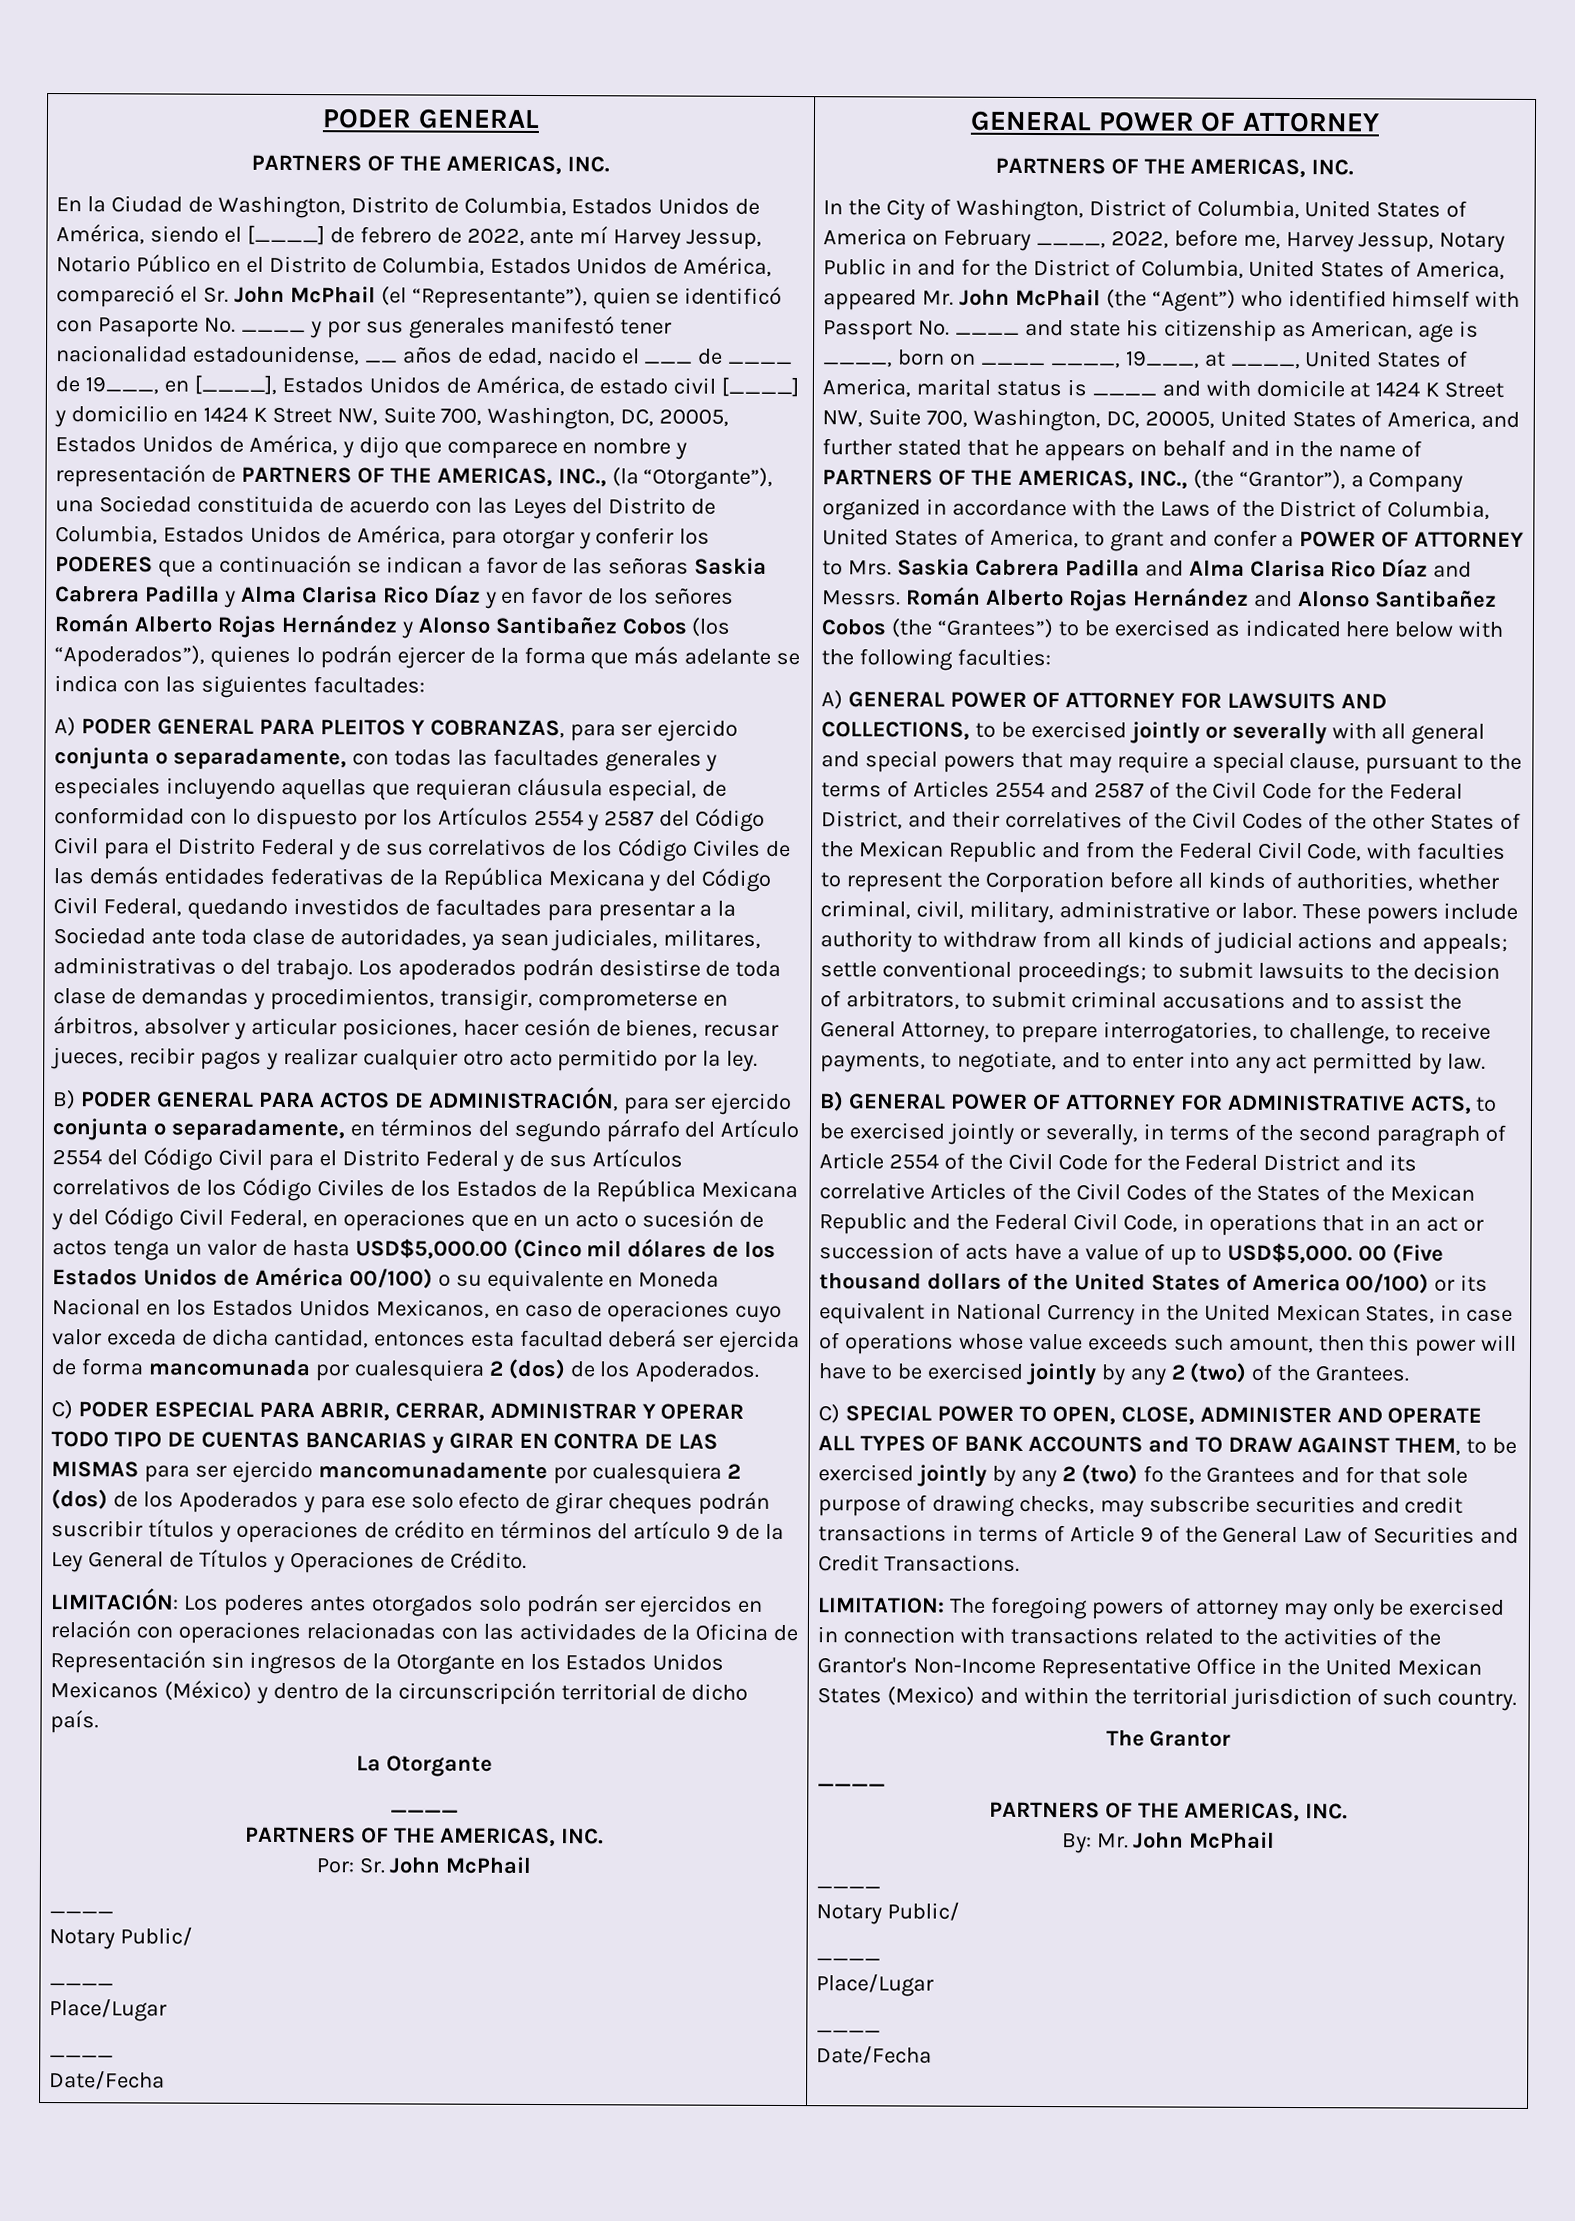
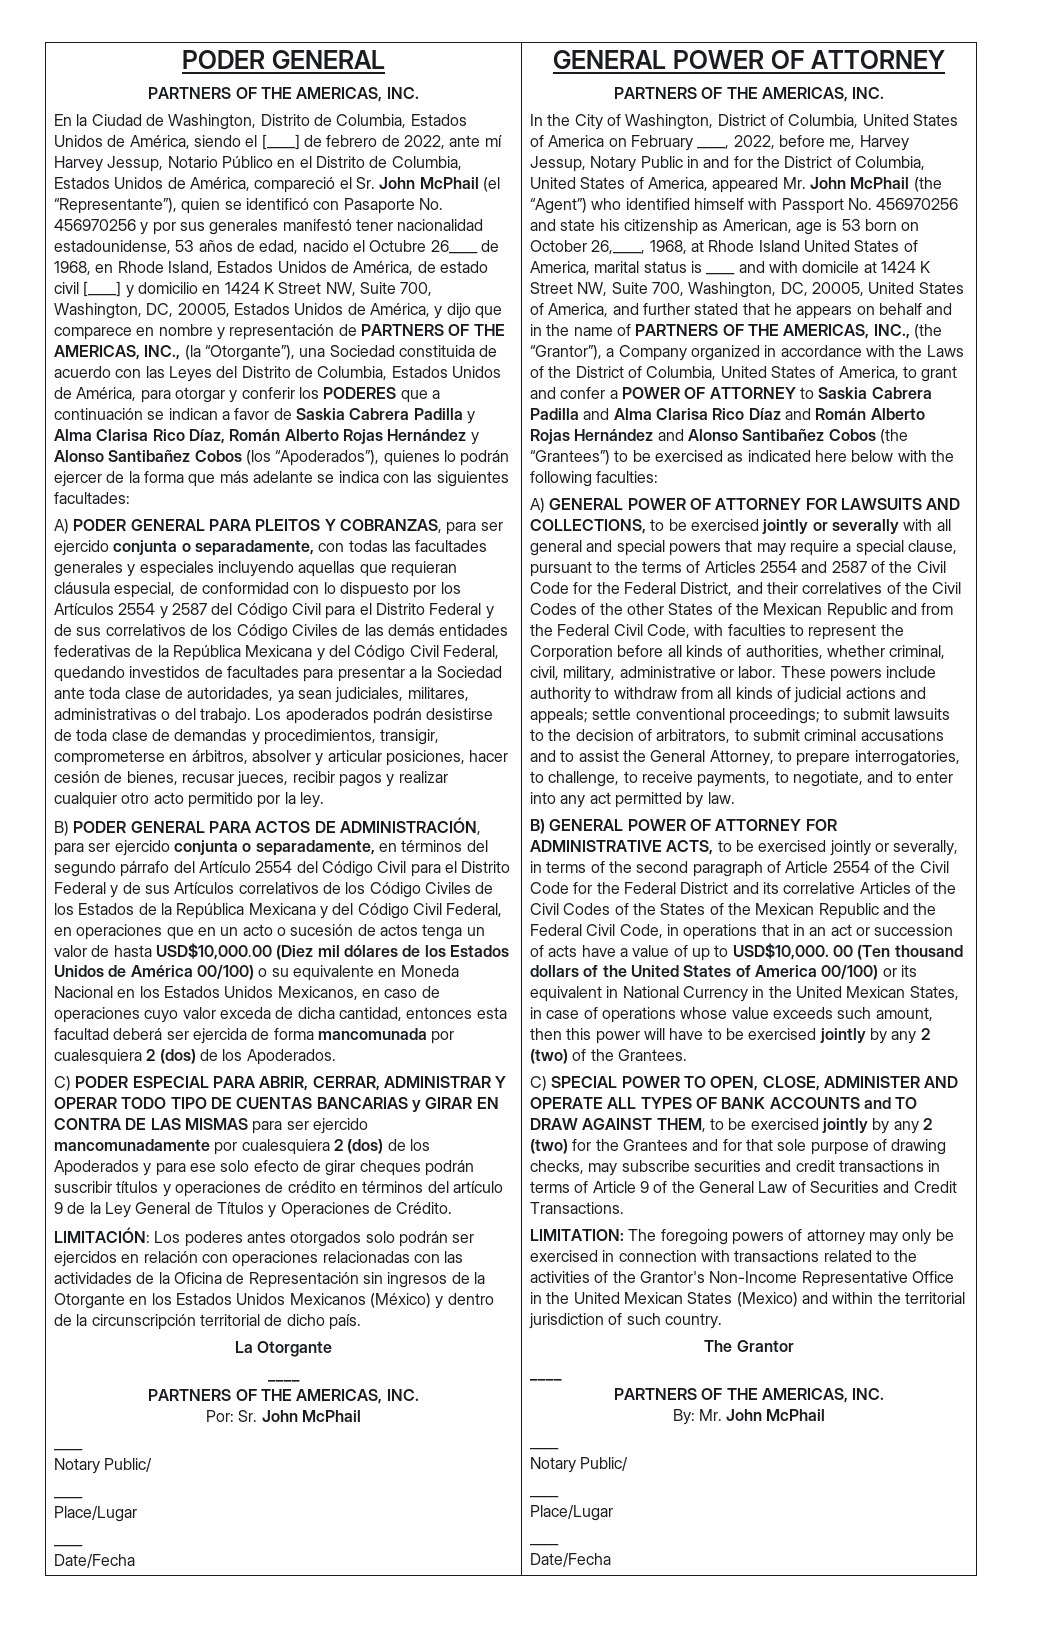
- En la Ciudad de Washington, Distrito de Columbia, Estados Unidos de América, siendo el [____] de febrero de 2022, ante mí Harvey Jessup, Notario Público en el Distrito de Columbia, Estados Unidos de América, compareció el Sr. John McPhail (el “Representante”), quien se identificó con Pasaporte No. ____ y por sus generales manifestó tener nacionalidad estadounidense, __ años de edad, nacido el ___ de ____ de 19___, en [____], Estados Unidos de América, de estado civil [____] y domicilio en 1424 K Street NW, Suite 700, Washington, DC, 20005, Estados Unidos de América, y dijo que comparece en nombre y representación de PARTNERS OF THE AMERICAS, INC., (la “Otorgante”), una Sociedad constituida de acuerdo con las Leyes del Distrito de Columbia, Estados Unidos de América, para otorgar y conferir los PODERES que a continuación se indican a favor de las señoras Saskia Cabrera Padilla y Alma Clarisa Rico Díaz y en favor de los señores Román Alberto Rojas Hernández y Alonso Santibañez Cobos (los “Apoderados”), quienes lo podrán ejercer de la forma que más adelante se indica con las siguientes facultades:
+ En la Ciudad de Washington, Distrito de Columbia, Estados Unidos de América, siendo el [____] de febrero de 2022, ante mí Harvey Jessup, Notario Público en el Distrito de Columbia, Estados Unidos de América, compareció el Sr. John McPhail (el “Representante”), quien se identificó con Pasaporte No. 456970256 y por sus generales manifestó tener nacionalidad estadounidense, 53 años de edad, nacido el Octubre 26____ de 1968, en Rhode Island, Estados Unidos de América, de estado civil [____] y domicilio en 1424 K Street NW, Suite 700, Washington, DC, 20005, Estados Unidos de América, y dijo que comparece en nombre y representación de PARTNERS OF THE AMERICAS, INC., (la “Otorgante”), una Sociedad constituida de acuerdo con las Leyes del Distrito de Columbia, Estados Unidos de América, para otorgar y conferir los PODERES que a continuación se indican a favor de Saskia Cabrera Padilla y Alma Clarisa Rico Díaz, Román Alberto Rojas Hernández y Alonso Santibañez Cobos (los “Apoderados”), quienes lo podrán ejercer de la forma que más adelante se indica con las siguientes facultades:
- B) PODER GENERAL PARA ACTOS DE ADMINISTRACIÓN, para ser ejercido conjunta o separadamente, en términos del segundo párrafo del Artículo 2554 del Código Civil para el Distrito Federal y de sus Artículos correlativos de los Código Civiles de los Estados de la República Mexicana y del Código Civil Federal, en operaciones que en un acto o sucesión de actos tenga un valor de hasta USD$5,000.00 (Cinco mil dólares de los Estados Unidos de América 00/100) o su equivalente en Moneda Nacional en los Estados Unidos Mexicanos, en caso de operaciones cuyo valor exceda de dicha cantidad, entonces esta facultad deberá ser ejercida de forma mancomunada por cualesquiera 2 (dos) de los Apoderados.
+ B) PODER GENERAL PARA ACTOS DE ADMINISTRACIÓN, para ser ejercido conjunta o separadamente, en términos del segundo párrafo del Artículo 2554 del Código Civil para el Distrito Federal y de sus Artículos correlativos de los Código Civiles de los Estados de la República Mexicana y del Código Civil Federal, en operaciones que en un acto o sucesión de actos tenga un valor de hasta USD$10,000.00 (Diez mil dólares de los Estados Unidos de América 00/100) o su equivalente en Moneda Nacional en los Estados Unidos Mexicanos, en caso de operaciones cuyo valor exceda de dicha cantidad, entonces esta facultad deberá ser ejercida de forma mancomunada por cualesquiera 2 (dos) de los Apoderados.
- In the City of Washington, District of Columbia, United States of America on February ____, 2022, before me, Harvey Jessup, Notary Public in and for the District of Columbia, United States of America, appeared Mr. John McPhail (the “Agent”) who identified himself with Passport No. ____ and state his citizenship as American, age is ____, born on ____ ____, 19___, at ____, United States of America, marital status is ____ and with domicile at 1424 K Street NW, Suite 700, Washington, DC, 20005, United States of America, and further stated that he appears on behalf and in the name of PARTNERS OF THE AMERICAS, INC., (the “Grantor”), a Company organized in accordance with the Laws of the District of Columbia, United States of America, to grant and confer a POWER OF ATTORNEY to Mrs. Saskia Cabrera Padilla and Alma Clarisa Rico Díaz and Messrs. Román Alberto Rojas Hernández and Alonso Santibañez Cobos (the “Grantees”) to be exercised as indicated here below with the following faculties:
+ In the City of Washington, District of Columbia, United States of America on February ____, 2022, before me, Harvey Jessup, Notary Public in and for the District of Columbia, United States of America, appeared Mr. John McPhail (the “Agent”) who identified himself with Passport No. 456970256 and state his citizenship as American, age is 53 born on October 26,____, 1968, at Rhode Island United States of America, marital status is ____ and with domicile at 1424 K Street NW, Suite 700, Washington, DC, 20005, United States of America, and further stated that he appears on behalf and in the name of PARTNERS OF THE AMERICAS, INC., (the “Grantor”), a Company organized in accordance with the Laws of the District of Columbia, United States of America, to grant and confer a POWER OF ATTORNEY to Saskia Cabrera Padilla and Alma Clarisa Rico Díaz and Román Alberto Rojas Hernández and Alonso Santibañez Cobos (the “Grantees”) to be exercised as indicated here below with the following faculties:
- B) GENERAL POWER OF ATTORNEY FOR ADMINISTRATIVE ACTS, to be exercised jointly or severally, in terms of the second paragraph of Article 2554 of the Civil Code for the Federal District and its correlative Articles of the Civil Codes of the States of the Mexican Republic and the Federal Civil Code, in operations that in an act or succession of acts have a value of up to USD$5,000. 00 (Five thousand dollars of the United States of America 00/100) or its equivalent in National Currency in the United Mexican States, in case of operations whose value exceeds such amount, then this power will have to be exercised jointly by any 2 (two) of the Grantees.
+ B) GENERAL POWER OF ATTORNEY FOR ADMINISTRATIVE ACTS, to be exercised jointly or severally, in terms of the second paragraph of Article 2554 of the Civil Code for the Federal District and its correlative Articles of the Civil Codes of the States of the Mexican Republic and the Federal Civil Code, in operations that in an act or succession of acts have a value of up to USD$10,000. 00 (Ten thousand dollars of the United States of America 00/100) or its equivalent in National Currency in the United Mexican States, in case of operations whose value exceeds such amount, then this power will have to be exercised jointly by any 2 (two) of the Grantees.
- C) SPECIAL POWER TO OPEN, CLOSE, ADMINISTER AND OPERATE ALL TYPES OF BANK ACCOUNTS and TO DRAW AGAINST THEM, to be exercised jointly by any 2 (two) fo the Grantees and for that sole purpose of drawing checks, may subscribe securities and credit transactions in terms of Article 9 of the General Law of Securities and Credit Transactions.
+ C) SPECIAL POWER TO OPEN, CLOSE, ADMINISTER AND OPERATE ALL TYPES OF BANK ACCOUNTS and TO DRAW AGAINST THEM, to be exercised jointly by any 2 (two) for the Grantees and for that sole purpose of drawing checks, may subscribe securities and credit transactions in terms of Article 9 of the General Law of Securities and Credit Transactions.

